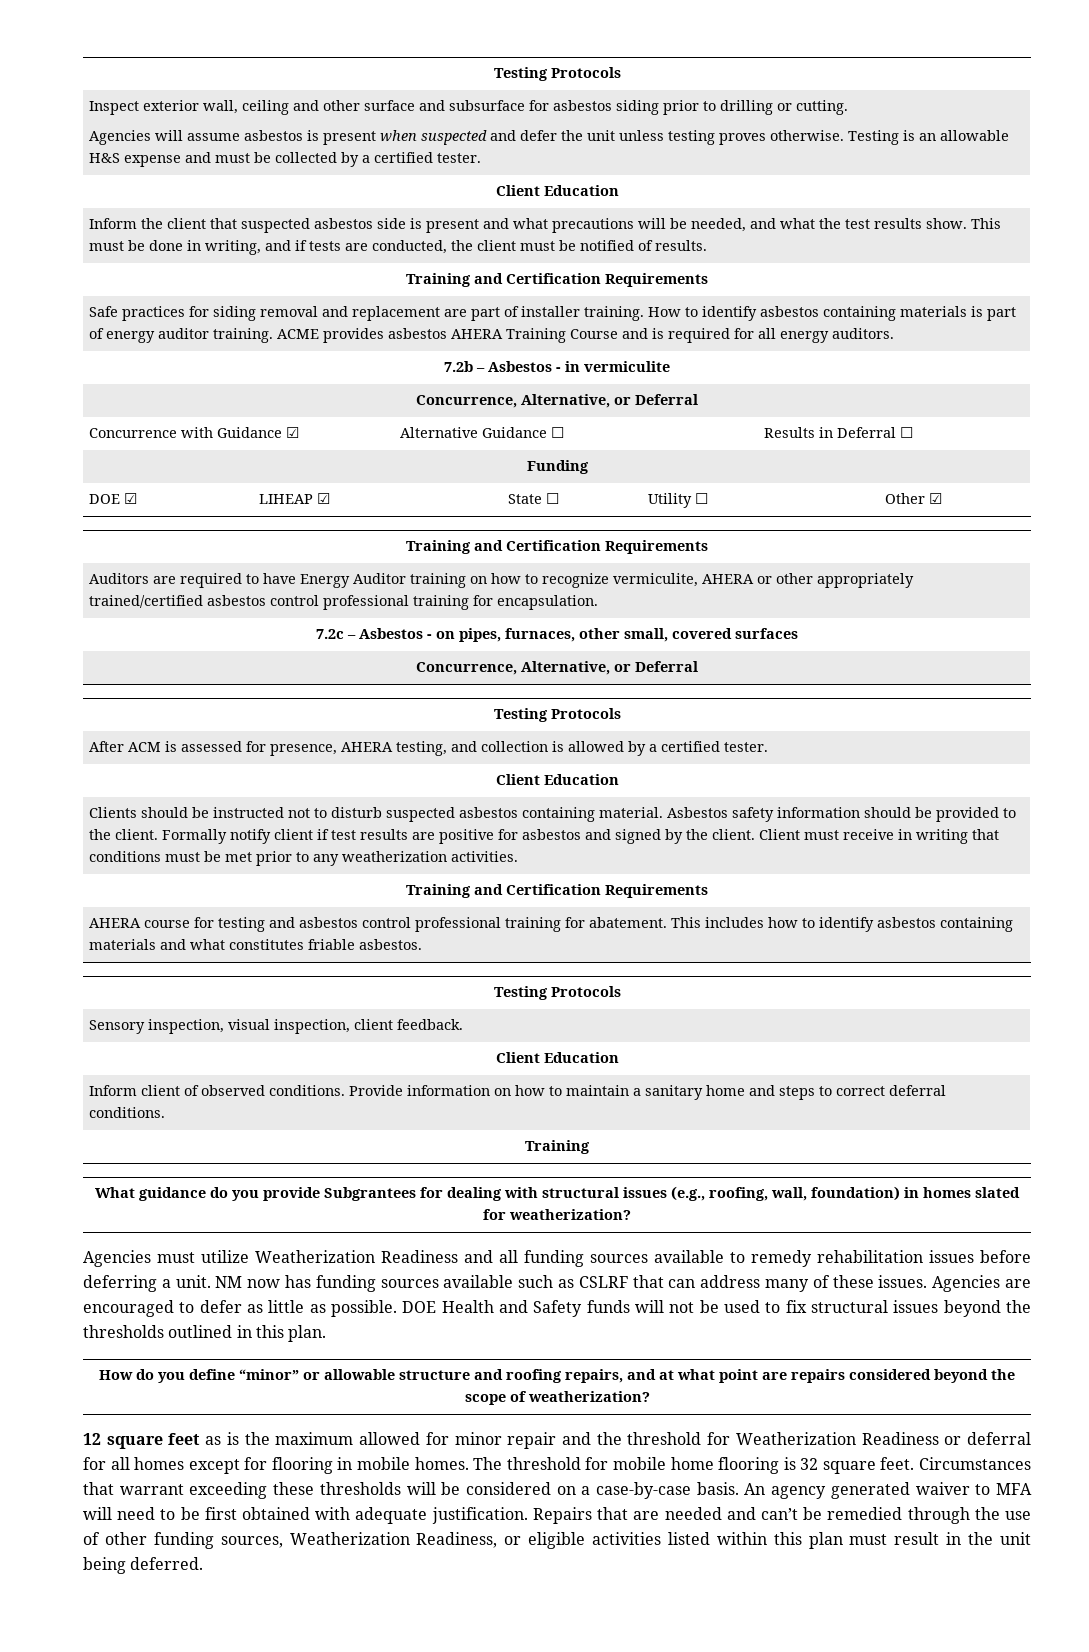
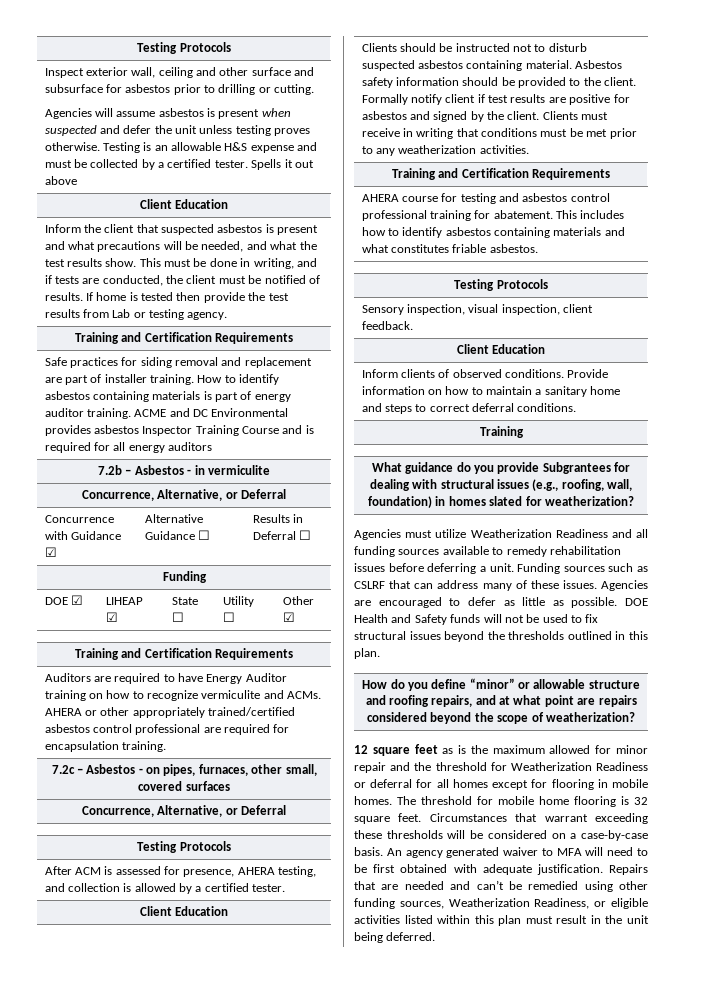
- Inspect exterior wall, ceiling and other surface and subsurface for asbestos siding prior to drilling or cutting.
+ Inspect exterior wall, ceiling and other surface and subsurface for asbestos prior to drilling or cutting.
+ Spells it out above
- Inform the client that suspected asbestos side is present and what precautions will be needed, and what the test results show.
+ Inform the client that suspected asbestos is present and what precautions will be needed, and what the test results show.
+ If home is tested then provide the test results from Lab or testing agency.
- Safe practices for siding removal and replacement are part of installer training. How to identify asbestos containing materials is part of energy auditor training. ACME provides asbestos AHERA Training Course and is required for all energy auditors.
+ Safe practices for siding removal and replacement are part of installer training. How to identify asbestos containing materials is part of energy auditor training. ACME and DC Environmental provides asbestos Inspector Training Course and is required for all energy auditors
- Auditors are required to have Energy Auditor training on how to recognize vermiculite, AHERA or other appropriately trained/certified asbestos control professional training for encapsulation.
+ Auditors are required to have Energy Auditor training on how to recognize vermiculite and ACMs. AHERA or other appropriately trained/certified asbestos control professional are required for encapsulation training.
- Client must receive in writing that conditions must be met prior to any weatherization activities.
+ Clients must receive in writing that conditions must be met prior to any weatherization activities.
- Inform client of observed conditions. Provide information on how to maintain a sanitary home and steps to correct deferral conditions.
+ Inform clients of observed conditions. Provide information on how to maintain a sanitary home and steps to correct deferral conditions.
- NM now has funding sources available such as CSLRF that can address many of these issues.
+ Funding sources such as CSLRF that can address many of these issues.
- Repairs that are needed and can’t be remedied through the use of other funding sources, Weatherization Readiness, or eligible activities listed within this plan must result in the unit being deferred.
+ Repairs that are needed and can’t be remedied using other funding sources, Weatherization Readiness, or eligible activities listed within this plan must result in the unit being deferred.

